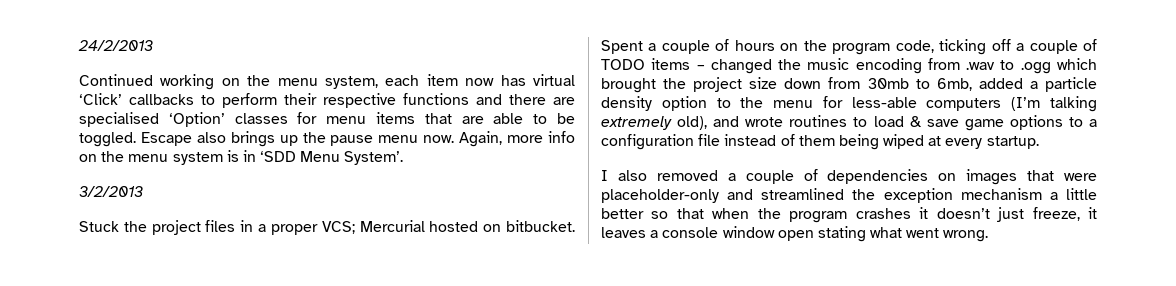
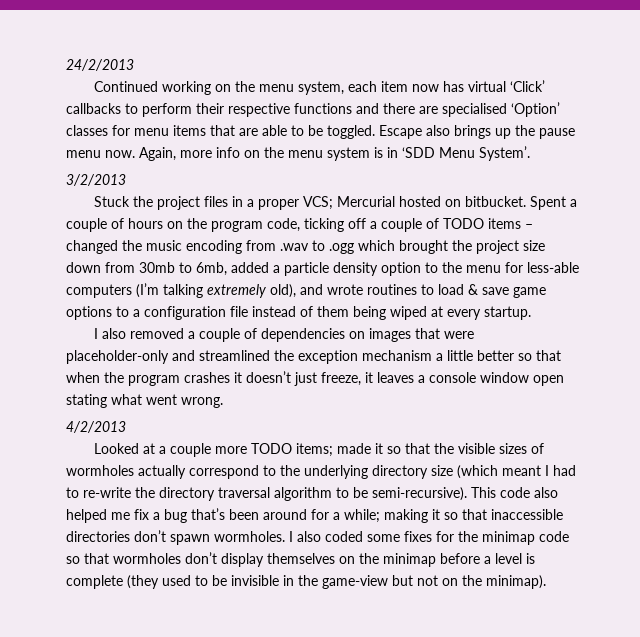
+ 4/2/2013
+ Looked at a couple more TODO items; made it so that the visible sizes of wormholes actually correspond to the underlying directory size (which meant I had to re-write the directory traversal algorithm to be semi-recursive). This code also helped me fix a bug that’s been around for a while; making it so that inaccessible directories don’t spawn wormholes. I also coded some fixes for the minimap code so that wormholes don’t display themselves on the minimap before a level is complete (they used to be invisible in the game-view but not on the minimap).

